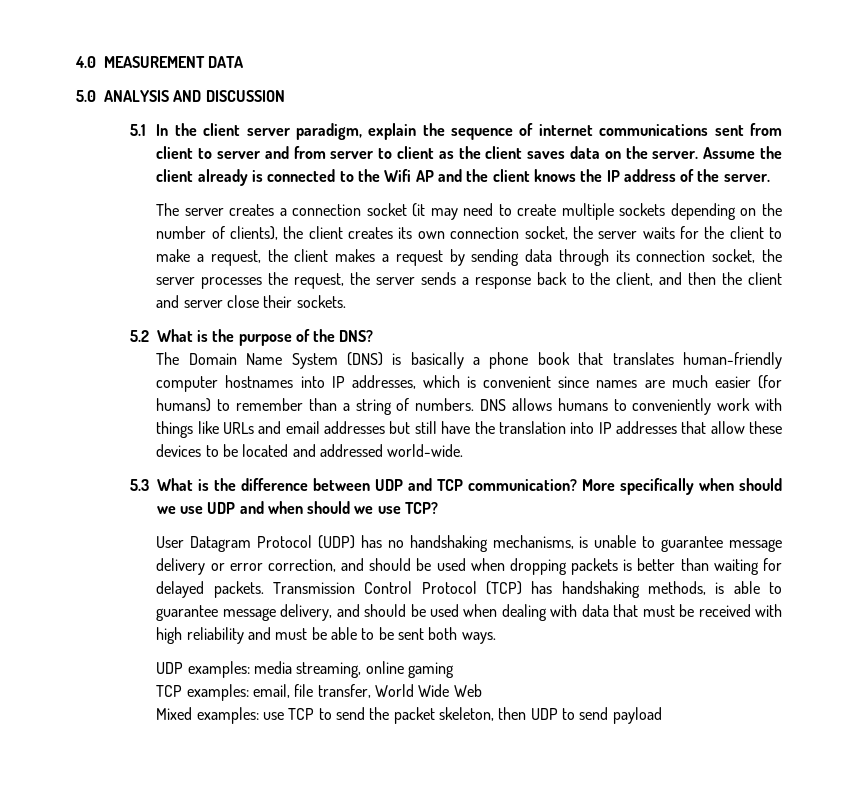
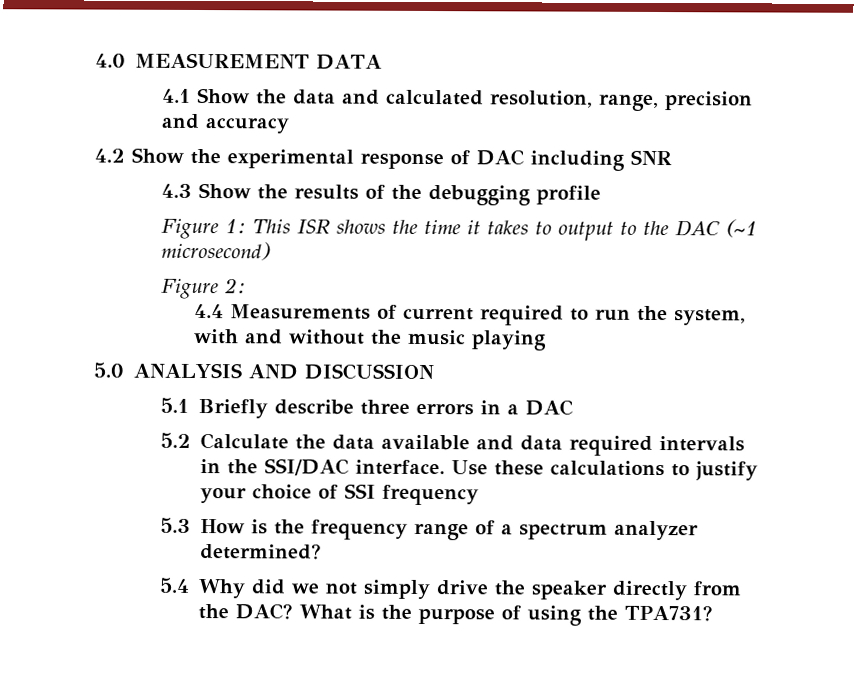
+ 4.1 Show the data and calculated resolution, range, precision and accuracy
+ 4.2 Show the experimental response of DAC including SNR
+ 4.3 Show the results of the debugging profile
+ Figure 1: This ISR shows the time it takes to output to the DAC (~1 microsecond)
+ Figure 2:
+ 4.4 Measurements of current required to run the system, with and without the music playing
- 5.1 In the client server paradigm, explain the sequence of internet communications sent from client to server and from server to client as the client saves data on the server. Assume the client already is connected to the Wifi AP and the client knows the IP address of the server.
- The server creates a connection socket (it may need to create multiple sockets depending on the number of clients), the client creates its own connection socket, the server waits for the client to make a request, the client makes a request by sending data through its connection socket, the server processes the request, the server sends a response back to the client, and then the client and server close their sockets.
- 5.2 What is the purpose of the DNS?
- The Domain Name System (DNS) is basically a phone book that translates human-friendly computer hostnames into IP addresses, which is convenient since names are much easier (for humans) to remember than a string of numbers. DNS allows humans to conveniently work with things like URLs and email addresses but still have the translation into IP addresses that allow these devices to be located and addressed world-wide.
- 5.3 What is the difference between UDP and TCP communication? More specifically when should we use UDP and when should we use TCP?
- User Datagram Protocol (UDP) has no handshaking mechanisms, is unable to guarantee message delivery or error correction, and should be used when dropping packets is better than waiting for delayed packets. Transmission Control Protocol (TCP) has handshaking methods, is able to guarantee message delivery, and should be used when dealing with data that must be received with high reliability and must be able to be sent both ways.
- UDP examples: media streaming, online gaming
- TCP examples: email, file transfer, World Wide Web
- Mixed examples: use TCP to send the packet skeleton, then UDP to send payload
+ 5.1 Briefly describe three errors in a DAC
+ 5.2 Calculate the data available and data required intervals in the SSI/DAC interface. Use these calculations to justify your choice of SSI frequency
+ 5.3 How is the frequency range of a spectrum analyzer determined?
+ 5.4 Why did we not simply drive the speaker directly from the DAC? What is the purpose of using the TPA731?

